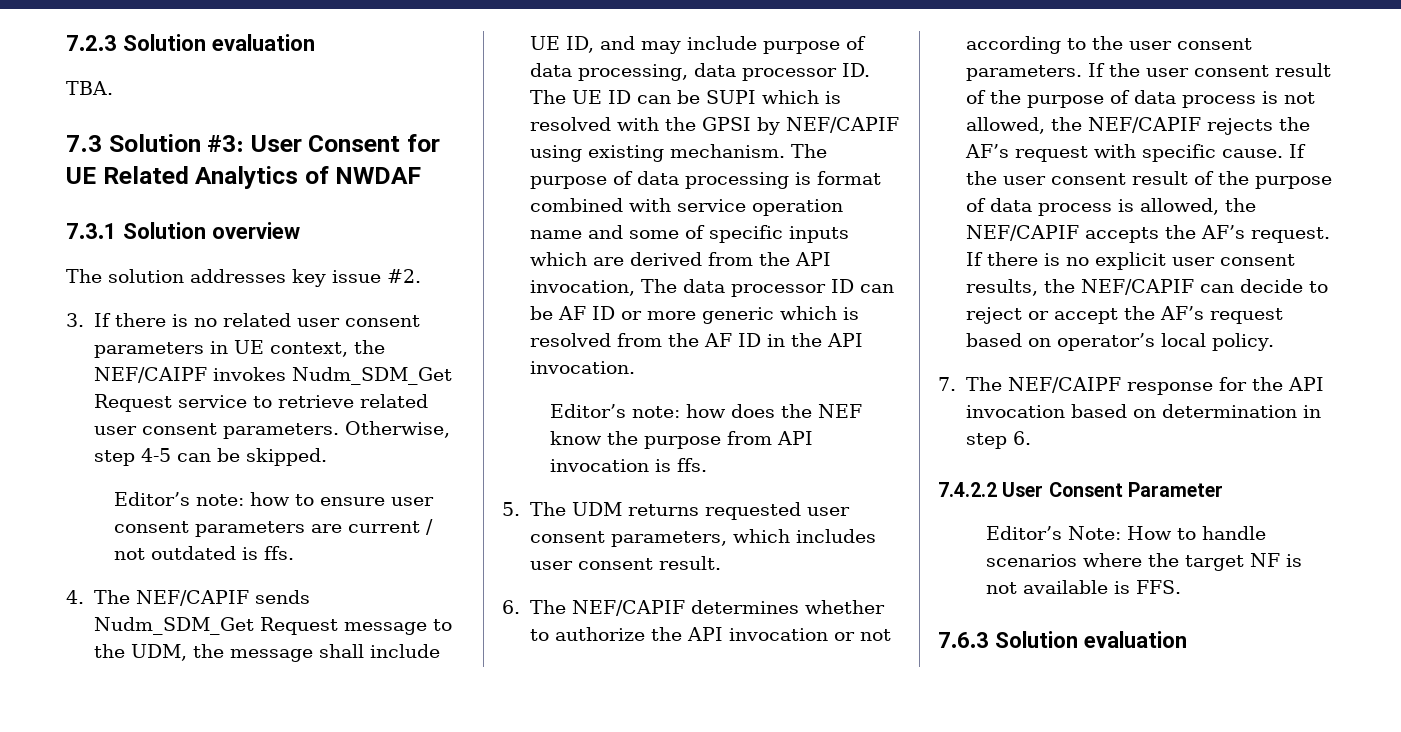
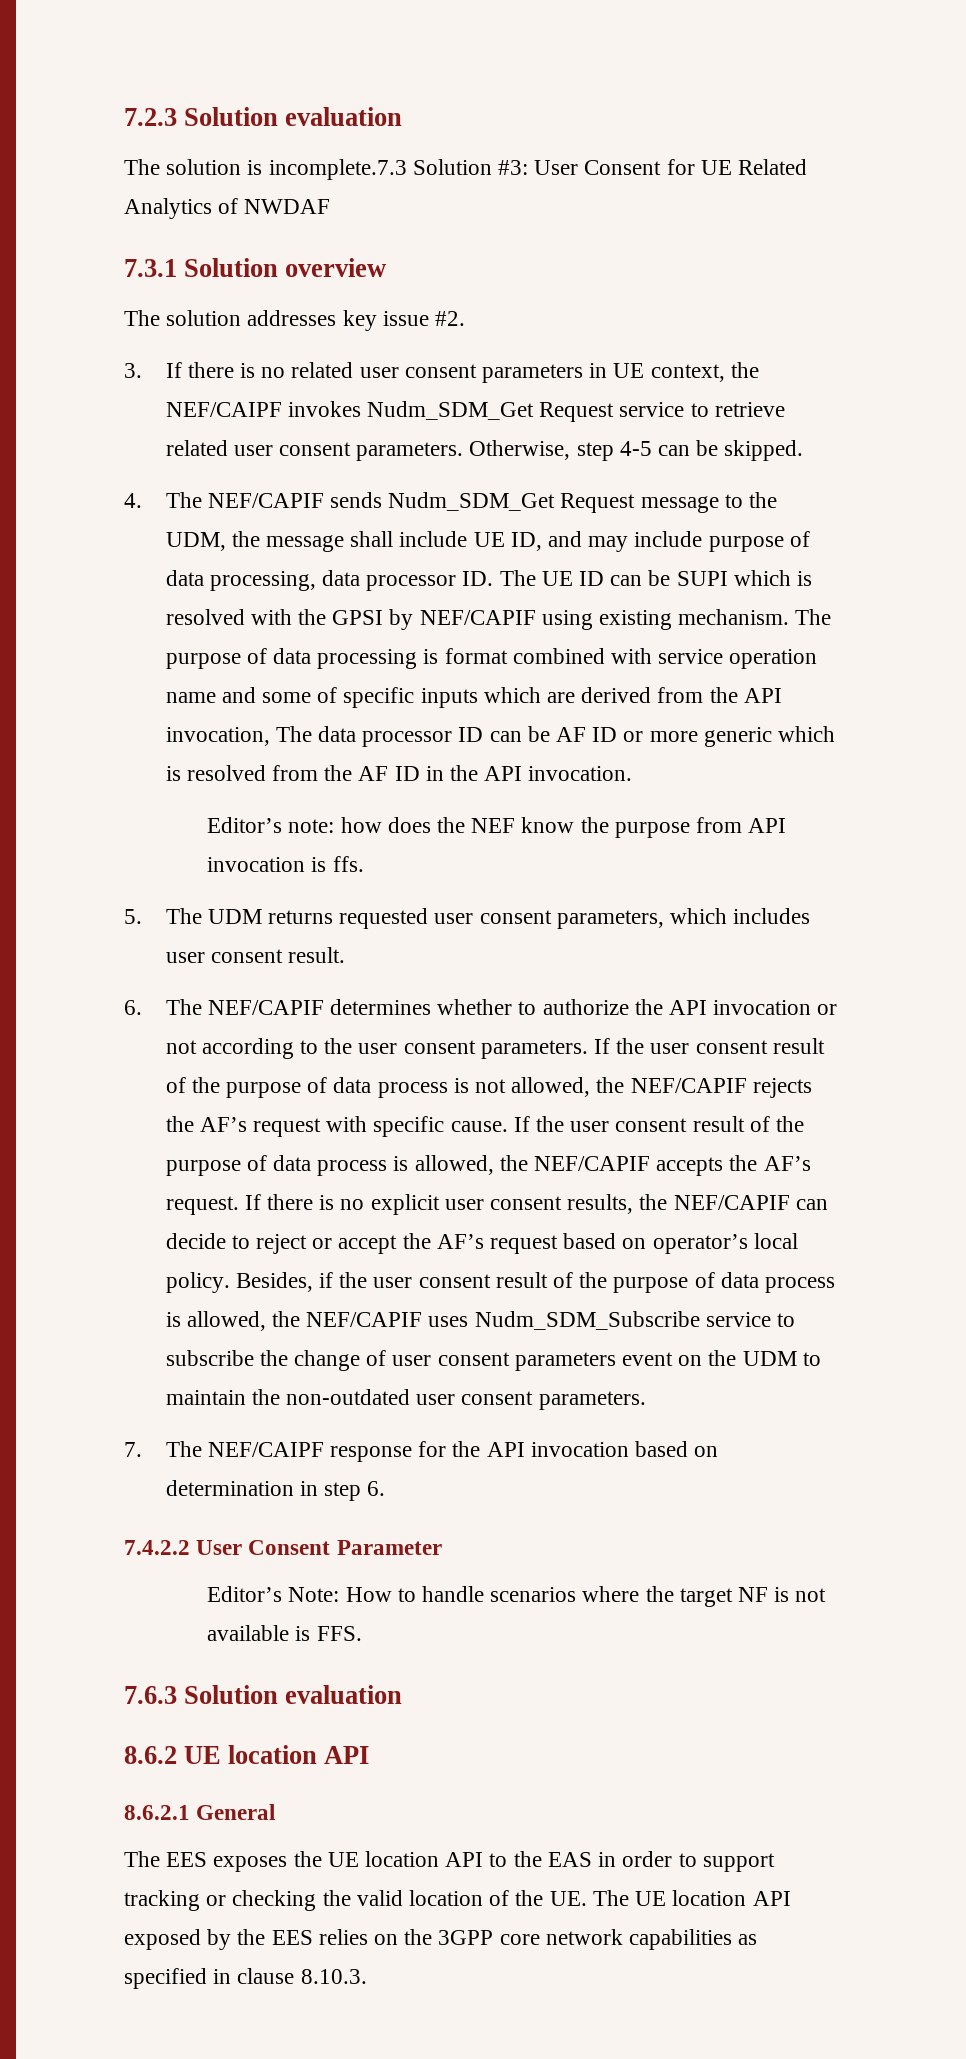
- TBA.
- 7.3 Solution #3: User Consent for UE Related Analytics of NWDAF
+ The solution is incomplete.7.3 Solution #3: User Consent for UE Related Analytics of NWDAF
- Editor’s note: how to ensure user consent parameters are current / not outdated is ffs.
+ Besides, if the user consent result of the purpose of data process is allowed, the NEF/CAPIF uses Nudm_SDM_Subscribe service to subscribe the change of user consent parameters event on the UDM to maintain the non-outdated user consent parameters.
+ 8.6.2 UE location API
+ 8.6.2.1 General
+ The EES exposes the UE location API to the EAS in order to support tracking or checking the valid location of the UE. The UE location API exposed by the EES relies on the 3GPP core network capabilities as specified in clause 8.10.3.

